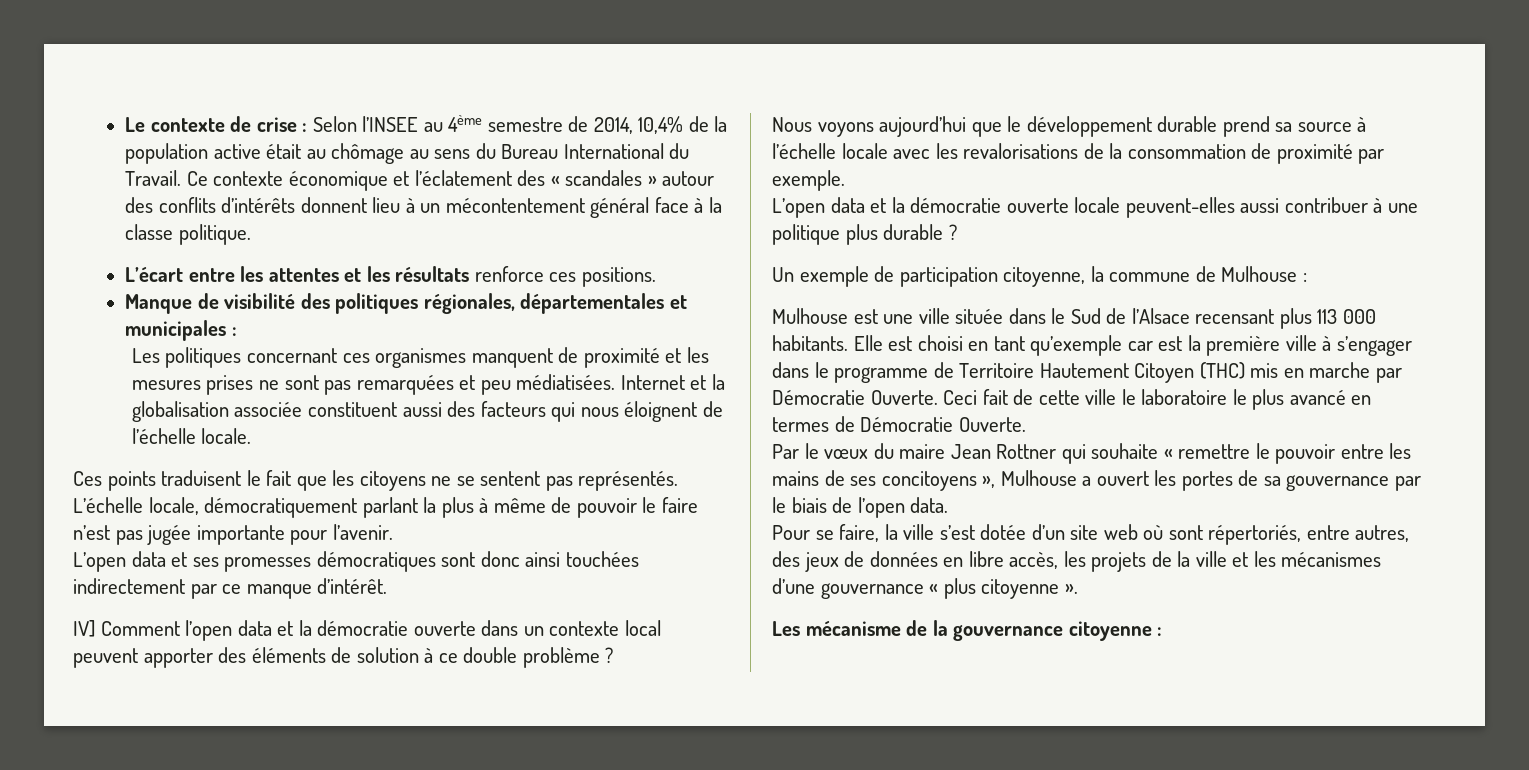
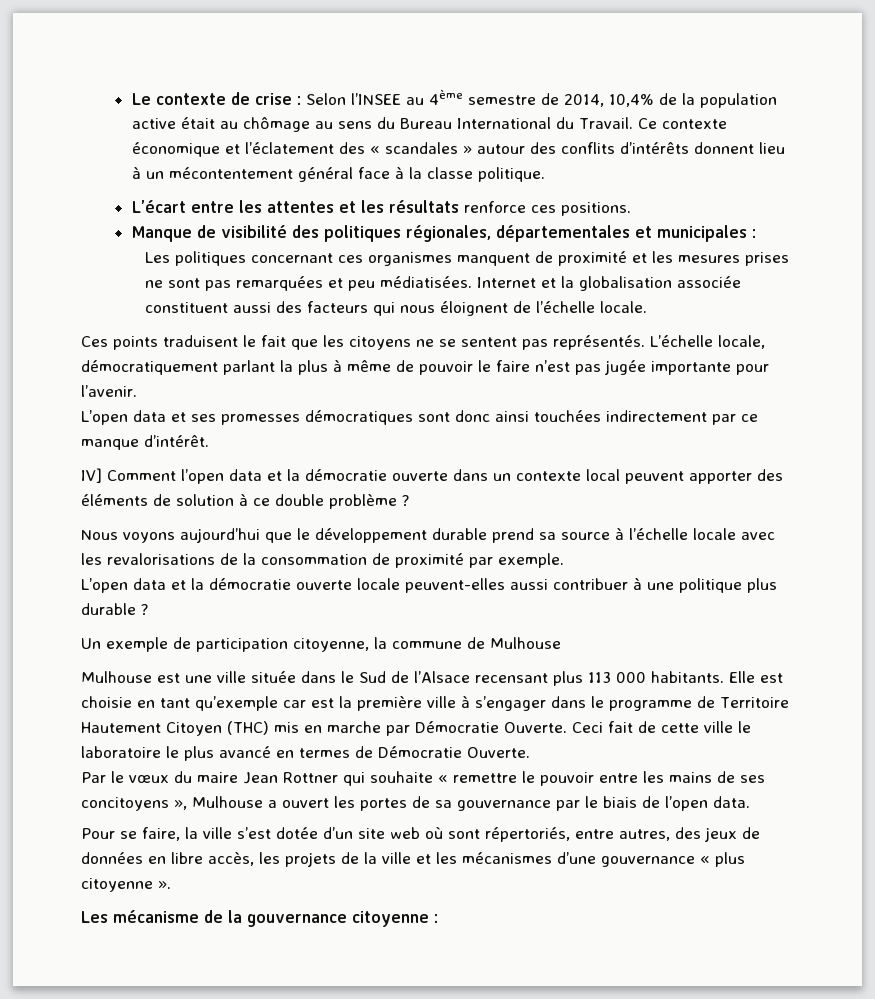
- Un exemple de participation citoyenne, la commune de Mulhouse :
+ Un exemple de participation citoyenne, la commune de Mulhouse
- Elle est choisi en tant qu’exemple car est la première ville à s’engager dans le programme de Territoire Hautement Citoyen (THC) mis en marche par Démocratie Ouverte.
+ Elle est choisie en tant qu’exemple car est la première ville à s’engager dans le programme de Territoire Hautement Citoyen (THC) mis en marche par Démocratie Ouverte.

